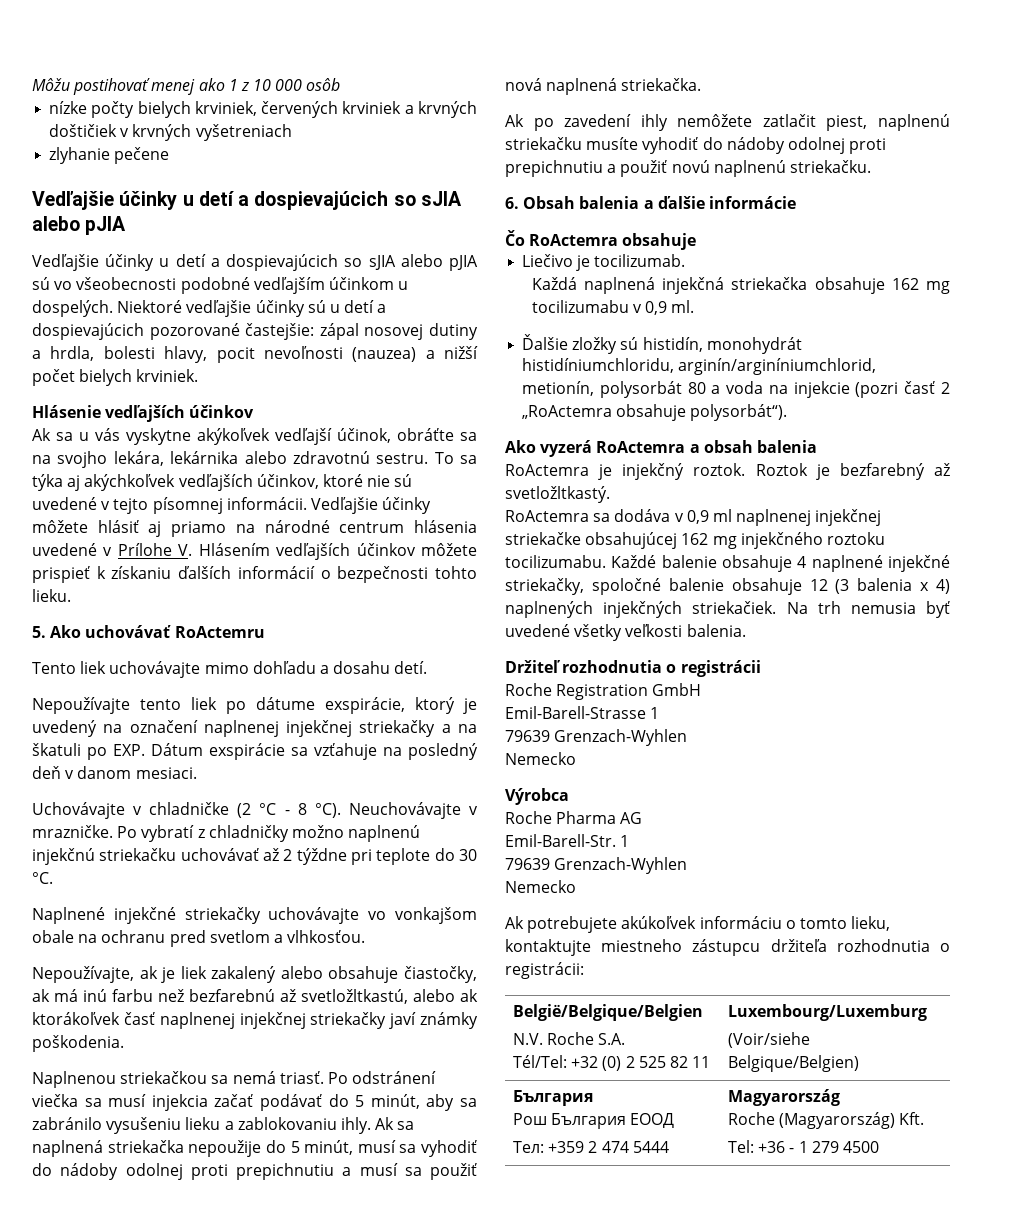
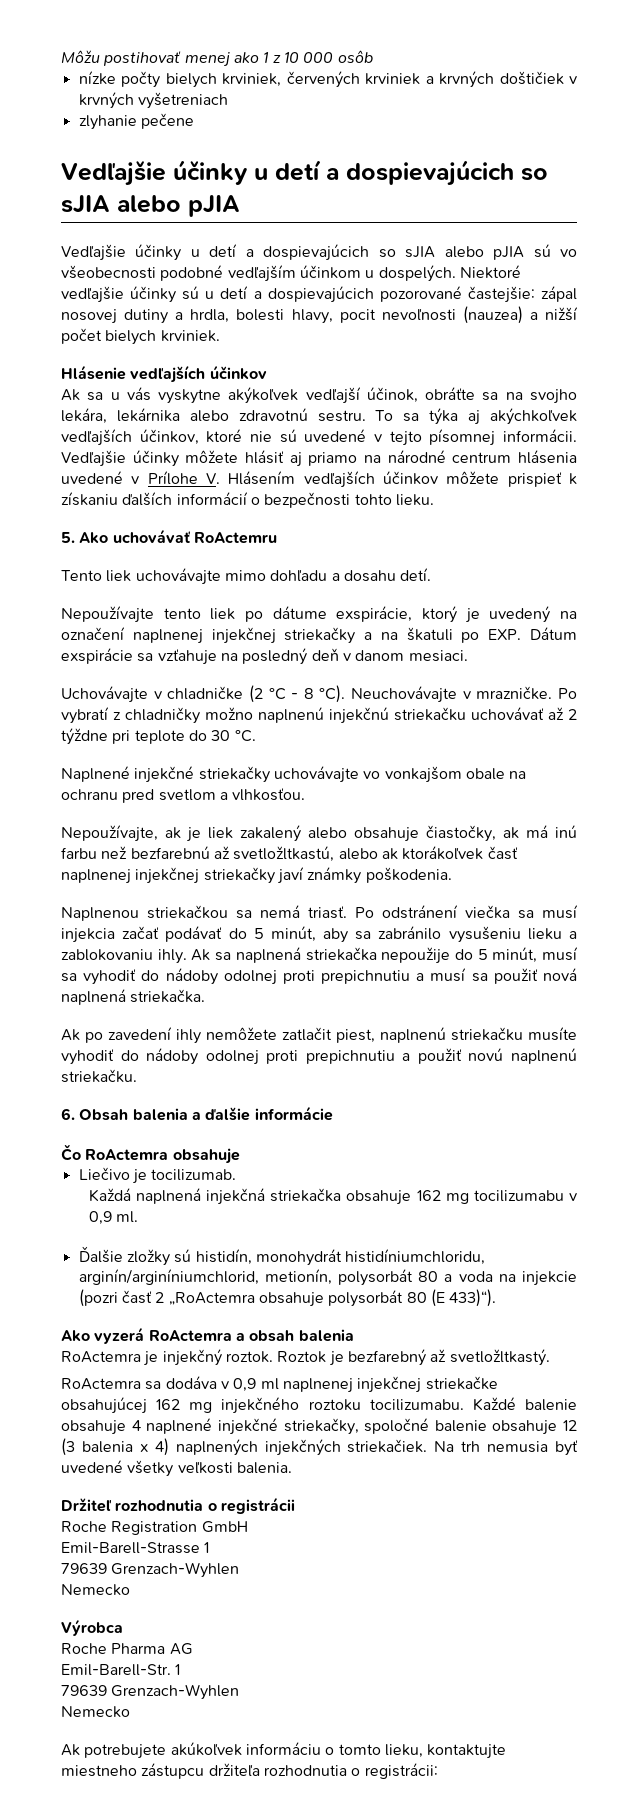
- Ďalšie zložky sú histidín, monohydrát histidíniumchloridu, arginín/arginíniumchlorid, metionín, polysorbát 80 a voda na injekcie (pozri časť 2 „RoActemra obsahuje polysorbát“).
+ Ďalšie zložky sú histidín, monohydrát histidíniumchloridu, arginín/arginíniumchlorid, metionín, polysorbát 80 a voda na injekcie (pozri časť 2 „RoActemra obsahuje polysorbát 80 (E 433)“).
- België/Belgique/Belgien
- N.V. Roche S.A.
- Tél/Tel: +32 (0) 2 525 82 11 | Luxembourg/Luxemburg
- (Voir/siehe Belgique/Belgien)
- България
- Рош България ЕООД
- Тел: +359 2 474 5444 | Magyarország
- Roche (Magyarország) Kft.
- Tel: +36 - 1 279 4500

